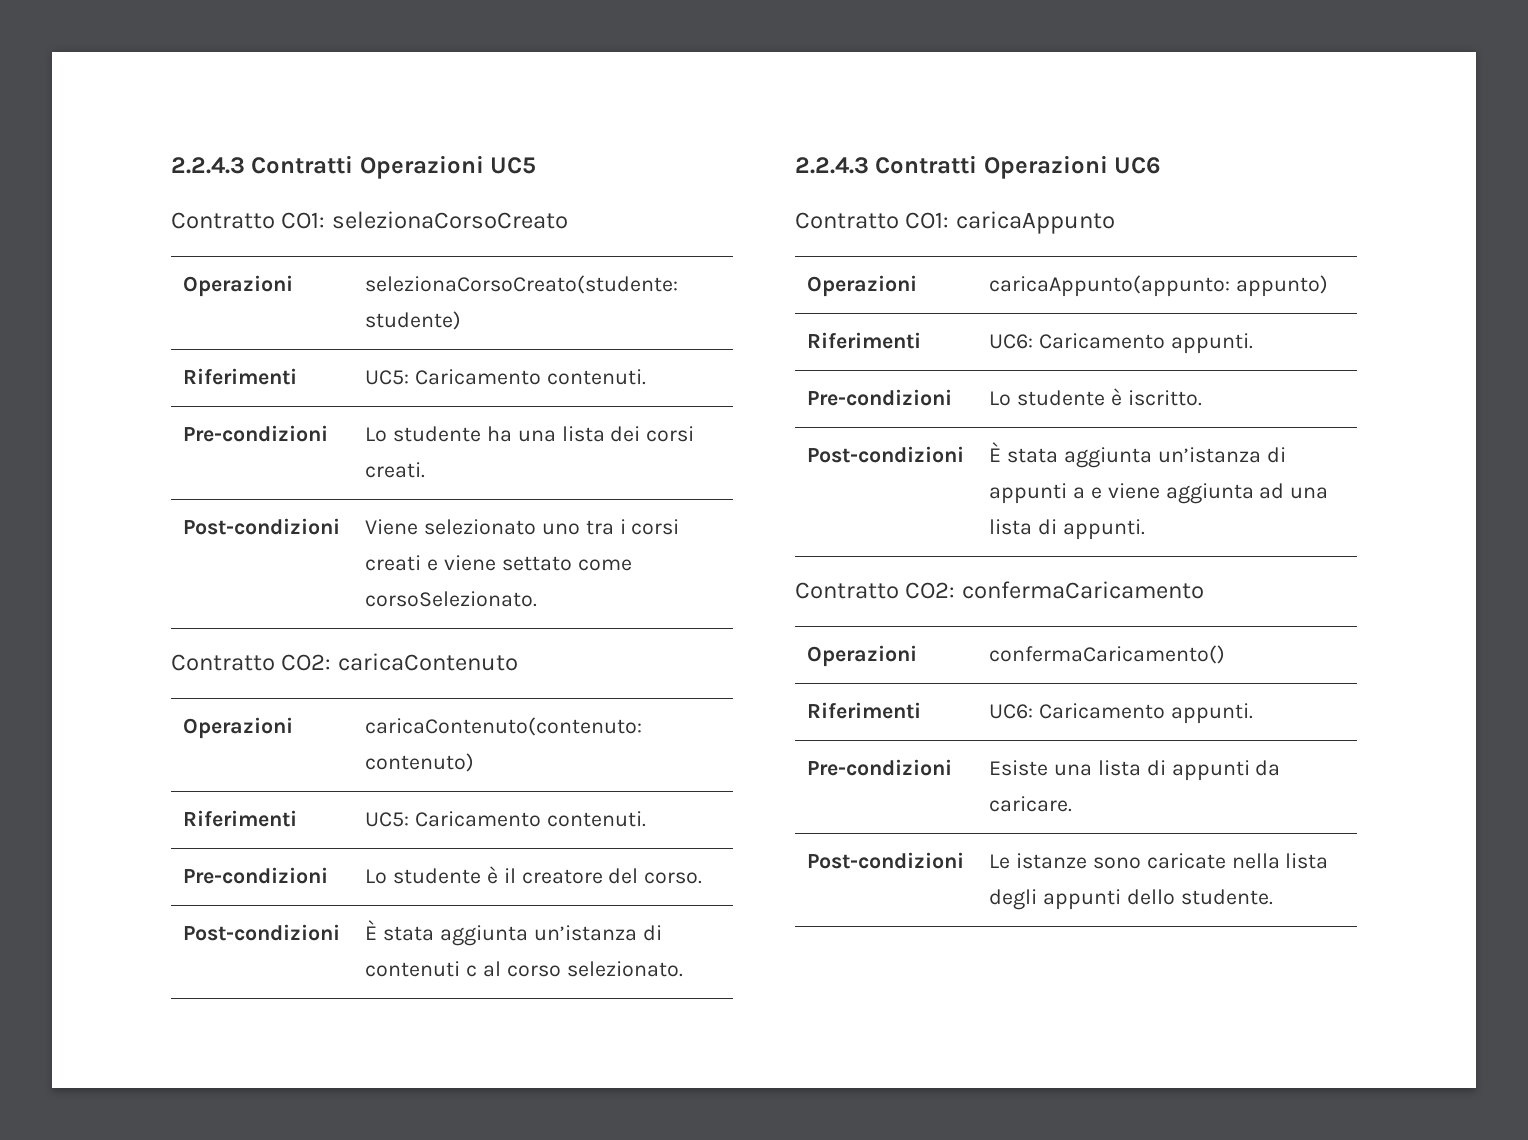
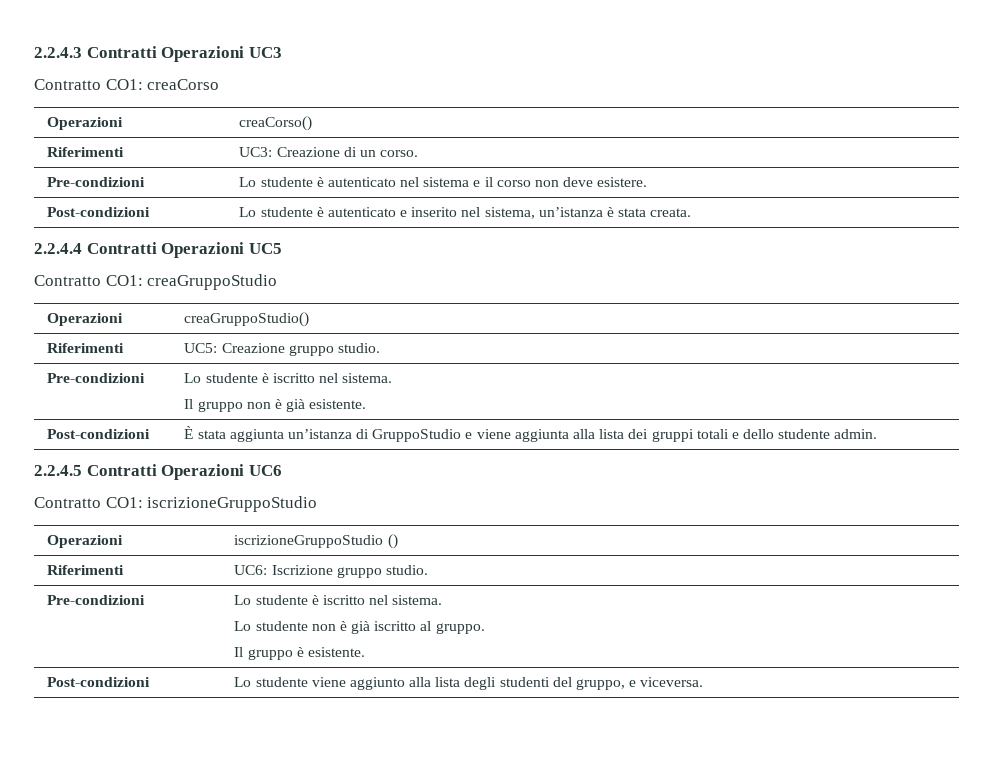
- 2.2.4.3 Contratti Operazioni UC5
+ 2.2.4.3 Contratti Operazioni UC3
+ Contratto CO1: creaCorso
+ Operazioni | creaCorso()
+ Riferimenti | UC3: Creazione di un corso.
+ Pre-condizioni | Lo studente è autenticato nel sistema e il corso non deve esistere.
+ Post-condizioni | Lo studente è autenticato e inserito nel sistema, un’istanza è stata creata.
+ 2.2.4.4 Contratti Operazioni UC5
- Contratto CO1: selezionaCorsoCreato
- Operazioni | selezionaCorsoCreato(studente: studente)
- Riferimenti | UC5: Caricamento contenuti.
- Pre-condizioni | Lo studente ha una lista dei corsi creati.
- Post-condizioni | Viene selezionato uno tra i corsi creati e viene settato come corsoSelezionato.
- Contratto CO2: caricaContenuto
- Operazioni | caricaContenuto(contenuto: contenuto)
- Riferimenti | UC5: Caricamento contenuti.
- Pre-condizioni | Lo studente è il creatore del corso.
- Post-condizioni | È stata aggiunta un’istanza di contenuti c al corso selezionato.
- 2.2.4.3 Contratti Operazioni UC6
+ Contratto CO1: creaGruppoStudio
+ Operazioni | creaGruppoStudio()
+ Riferimenti | UC5: Creazione gruppo studio.
+ Pre-condizioni | Lo studente è iscritto nel sistema.
+ Il gruppo non è già esistente.
+ Post-condizioni | È stata aggiunta un’istanza di GruppoStudio e viene aggiunta alla lista dei gruppi totali e dello studente admin.
+ 2.2.4.5 Contratti Operazioni UC6
- Contratto CO1: caricaAppunto
- Operazioni | caricaAppunto(appunto: appunto)
- Riferimenti | UC6: Caricamento appunti.
- Pre-condizioni | Lo studente è iscritto.
- Post-condizioni | È stata aggiunta un’istanza di appunti a e viene aggiunta ad una lista di appunti.
- Contratto CO2: confermaCaricamento
- Operazioni | confermaCaricamento()
- Riferimenti | UC6: Caricamento appunti.
- Pre-condizioni | Esiste una lista di appunti da caricare.
- Post-condizioni | Le istanze sono caricate nella lista degli appunti dello studente.
+ Contratto CO1: iscrizioneGruppoStudio
+ Operazioni | iscrizioneGruppoStudio ()
+ Riferimenti | UC6: Iscrizione gruppo studio.
+ Pre-condizioni | Lo studente è iscritto nel sistema.
+ Lo studente non è già iscritto al gruppo.
+ Il gruppo è esistente.
+ Post-condizioni | Lo studente viene aggiunto alla lista degli studenti del gruppo, e viceversa.

